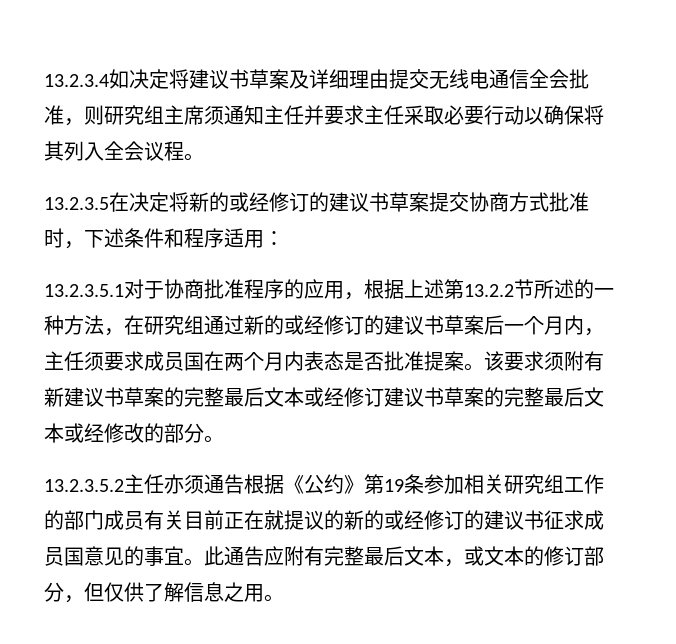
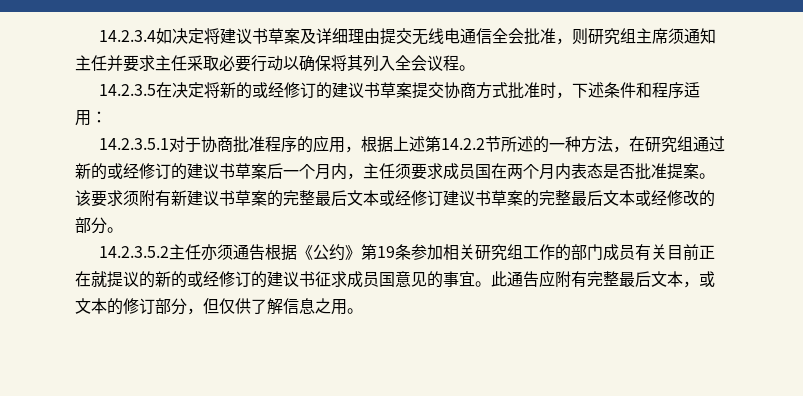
- 13.2.3.4如决定将建议书草案及详细理由提交无线电通信全会批准，则研究组主席须通知主任并要求主任采取必要行动以确保将其列入全会议程。
+ 14.2.3.4如决定将建议书草案及详细理由提交无线电通信全会批准，则研究组主席须通知主任并要求主任采取必要行动以确保将其列入全会议程。
- 13.2.3.5在决定将新的或经修订的建议书草案提交协商方式批准时，下述条件和程序适用：
+ 14.2.3.5在决定将新的或经修订的建议书草案提交协商方式批准时，下述条件和程序适用：
- 13.2.3.5.1对于协商批准程序的应用，根据上述第13.2.2节所述的一种方法，在研究组通过新的或经修订的建议书草案后一个月内，主任须要求成员国在两个月内表态是否批准提案。
+ 14.2.3.5.1对于协商批准程序的应用，根据上述第14.2.2节所述的一种方法，在研究组通过新的或经修订的建议书草案后一个月内，主任须要求成员国在两个月内表态是否批准提案。
- 13.2.3.5.2主任亦须通告根据《公约》第19条参加相关研究组工作的部门成员有关目前正在就提议的新的或经修订的建议书征求成员国意见的事宜。
+ 14.2.3.5.2主任亦须通告根据《公约》第19条参加相关研究组工作的部门成员有关目前正在就提议的新的或经修订的建议书征求成员国意见的事宜。

